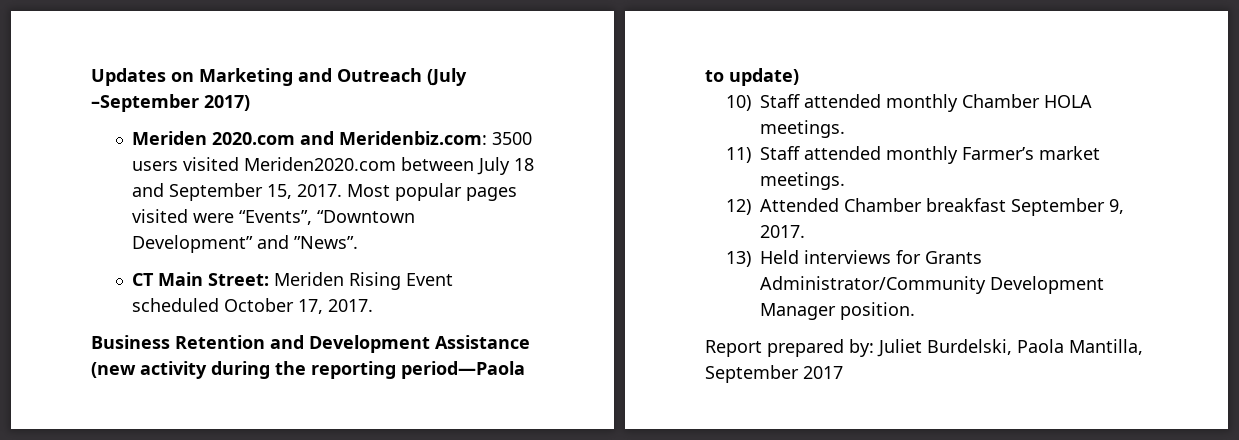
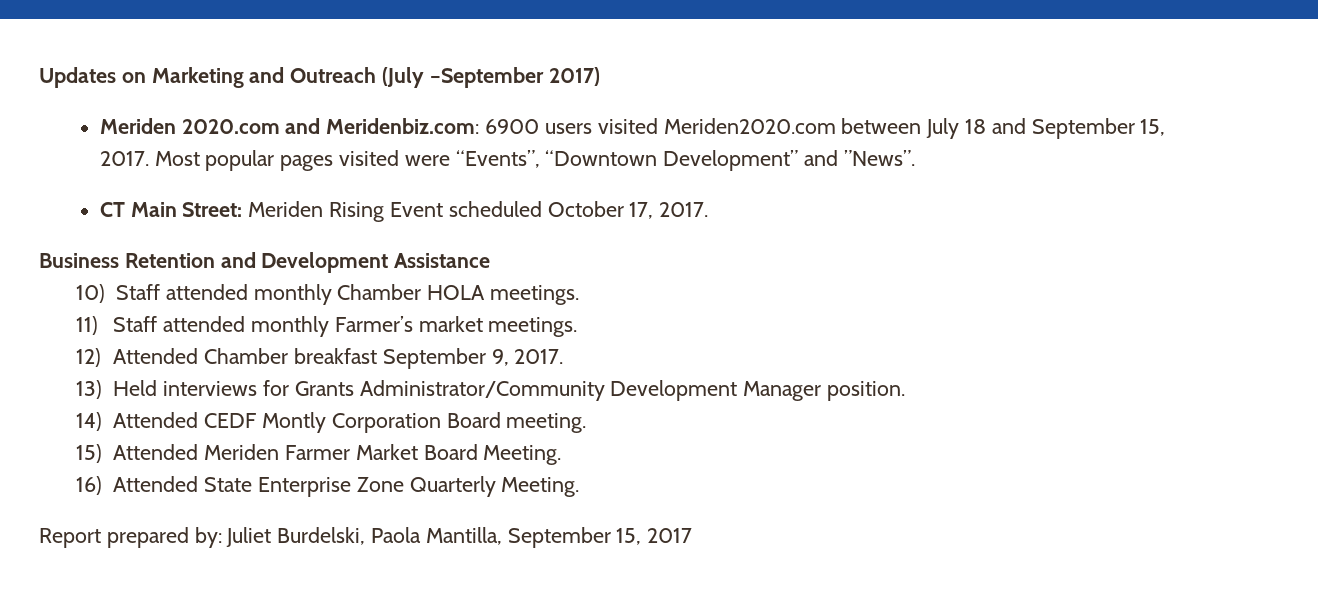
- Meriden 2020.com and Meridenbiz.com: 3500 users visited Meriden2020.com between July 18 and September 15, 2017.
+ Meriden 2020.com and Meridenbiz.com: 6900 users visited Meriden2020.com between July 18 and September 15, 2017.
- Business Retention and Development Assistance (new activity during the reporting period—Paola to update)
+ Business Retention and Development Assistance
+ 14) Attended CEDF Montly Corporation Board meeting.
+ 15) Attended Meriden Farmer Market Board Meeting.
+ 16) Attended State Enterprise Zone Quarterly Meeting.
- Report prepared by: Juliet Burdelski, Paola Mantilla, September 2017
+ Report prepared by: Juliet Burdelski, Paola Mantilla, September 15, 2017

